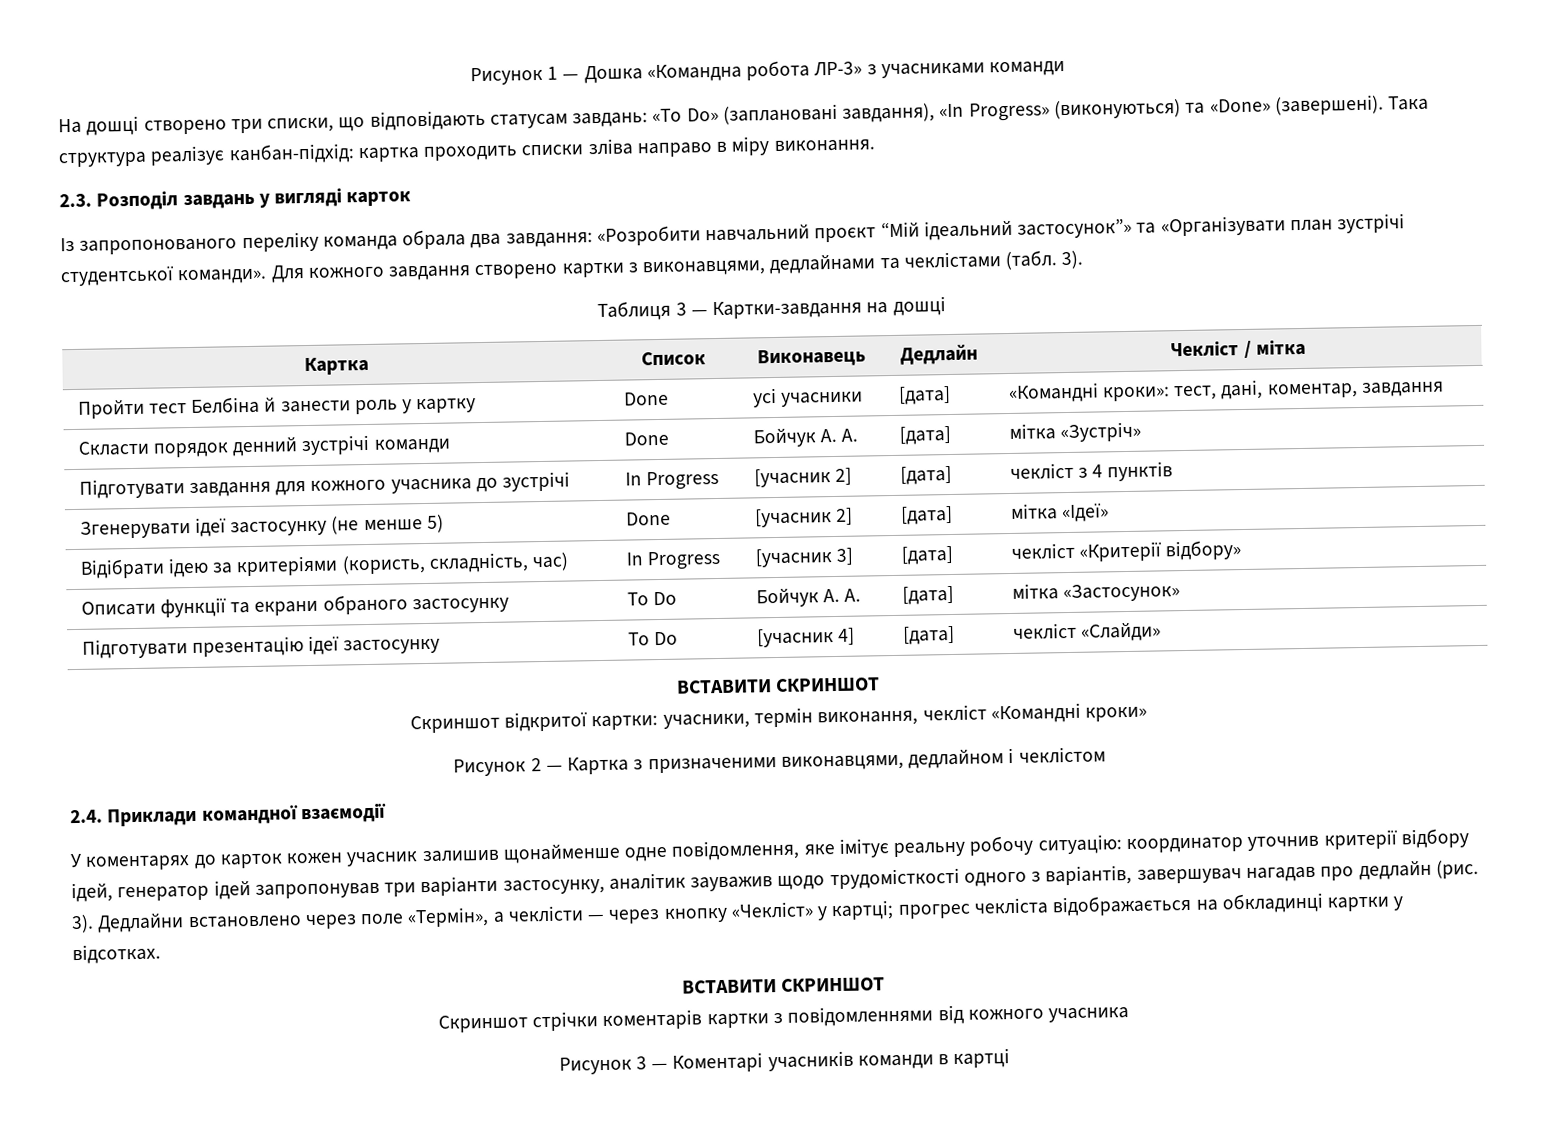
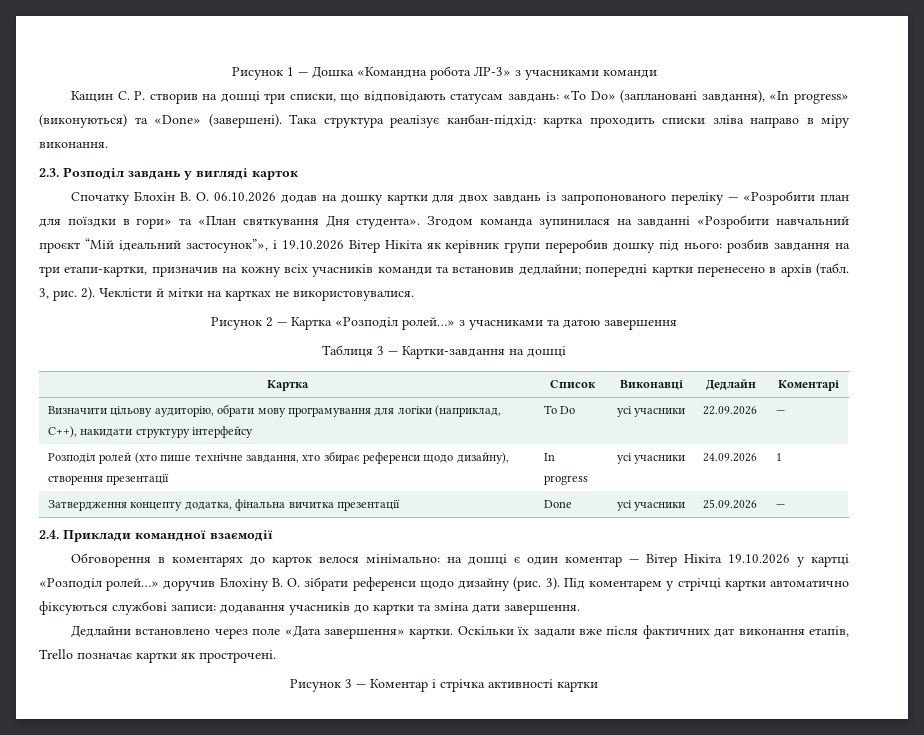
- На дошці створено три списки, що відповідають статусам завдань: «To Do» (заплановані завдання), «In Progress» (виконуються) та «Done» (завершені).
+ Кащин С. Р. створив на дошці три списки, що відповідають статусам завдань: «To Do» (заплановані завдання), «In progress» (виконуються) та «Done» (завершені).
- Із запропонованого переліку команда обрала два завдання: «Розробити навчальний проєкт “Мій ідеальний застосунок”» та «Організувати план зустрічі студентської команди». Для кожного завдання створено картки з виконавцями, дедлайнами та чеклістами (табл. 3).
+ Спочатку Блохін В. О. 06.10.2026 додав на дошку картки для двох завдань із запропонованого переліку — «Розробити план для поїздки в гори» та «План святкування Дня студента». Згодом команда зупинилася на завданні «Розробити навчальний проєкт “Мій ідеальний застосунок”», і 19.10.2026 Вітер Нікіта як керівник групи переробив дошку під нього: розбив завдання на три етапи-картки, призначив на кожну всіх учасників команди та встановив дедлайни; попередні картки перенесено в архів (табл. 3, рис. 2). Чеклісти й мітки на картках не використовувалися.
+ Рисунок 2 — Картка «Розподіл ролей…» з учасниками та датою завершення
- Картка | Список | Виконавець | Дедлайн | Чекліст / мітка
- Пройти тест Белбіна й занести роль у картку | Done | усі учасники | [дата] | «Командні кроки»: тест, дані, коментар, завдання
- Скласти порядок денний зустрічі команди | Done | Бойчук А. А. | [дата] | мітка «Зустріч»
- Підготувати завдання для кожного учасника до зустрічі | In Progress | [учасник 2] | [дата] | чекліст з 4 пунктів
- Згенерувати ідеї застосунку (не менше 5) | Done | [учасник 2] | [дата] | мітка «Ідеї»
- Відібрати ідею за критеріями (користь, складність, час) | In Progress | [учасник 3] | [дата] | чекліст «Критерії відбору»
- Описати функції та екрани обраного застосунку | To Do | Бойчук А. А. | [дата] | мітка «Застосунок»
- Підготувати презентацію ідеї застосунку | To Do | [учасник 4] | [дата] | чекліст «Слайди»
- ВСТАВИТИ СКРИНШОТ
- Скриншот відкритої картки: учасники, термін виконання, чекліст «Командні кроки»
- Рисунок 2 — Картка з призначеними виконавцями, дедлайном і чеклістом
+ Картка | Список | Виконавці | Дедлайн | Коментарі
+ Визначити цільову аудиторію, обрати мову програмування для логіки (наприклад, C++), накидати структуру інтерфейсу | To Do | усі учасники | 22.09.2026 | —
+ Розподіл ролей (хто пише технічне завдання, хто збирає референси щодо дизайну), створення презентації | In progress | усі учасники | 24.09.2026 | 1
+ Затвердження концепту додатка, фінальна вичитка презентації | Done | усі учасники | 25.09.2026 | —
- У коментарях до карток кожен учасник залишив щонайменше одне повідомлення, яке імітує реальну робочу ситуацію: координатор уточнив критерії відбору ідей, генератор ідей запропонував три варіанти застосунку, аналітик зауважив щодо трудомісткості одного з варіантів, завершувач нагадав про дедлайн (рис. 3). Дедлайни встановлено через поле «Термін», а чеклісти — через кнопку «Чекліст» у картці; прогрес чекліста відображається на обкладинці картки у відсотках.
- ВСТАВИТИ СКРИНШОТ
- Скриншот стрічки коментарів картки з повідомленнями від кожного учасника
- Рисунок 3 — Коментарі учасників команди в картці
+ Обговорення в коментарях до карток велося мінімально: на дошці є один коментар — Вітер Нікіта 19.10.2026 у картці «Розподіл ролей…» доручив Блохіну В. О. зібрати референси щодо дизайну (рис. 3). Під коментарем у стрічці картки автоматично фіксуються службові записи: додавання учасників до картки та зміна дати завершення.
+ Дедлайни встановлено через поле «Дата завершення» картки. Оскільки їх задали вже після фактичних дат виконання етапів, Trello позначає картки як прострочені.
+ Рисунок 3 — Коментар і стрічка активності картки

